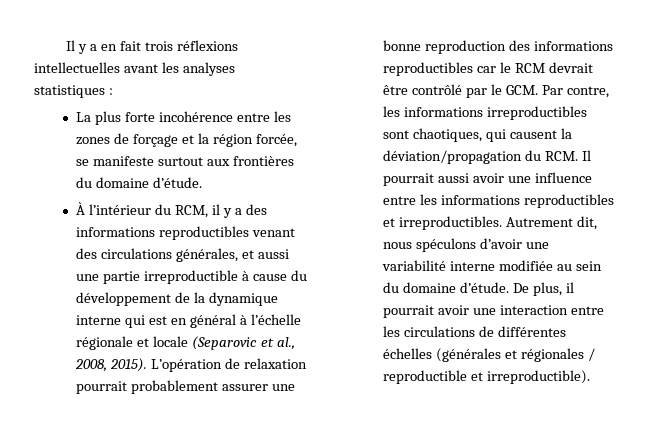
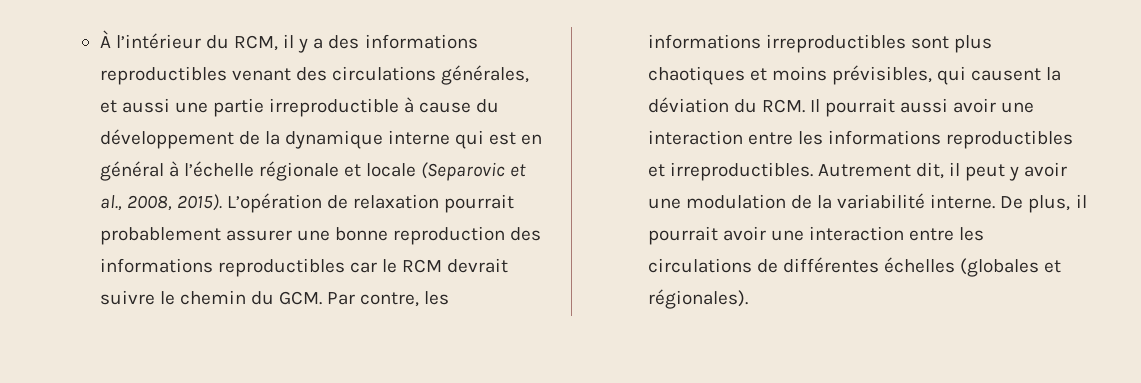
- Il y a en fait trois réflexions intellectuelles avant les analyses statistiques :
- La plus forte incohérence entre les zones de forçage et la région forcée, se manifeste surtout aux frontières du domaine d’étude.
- L’opération de relaxation pourrait probablement assurer une bonne reproduction des informations reproductibles car le RCM devrait être contrôlé par le GCM. Par contre, les informations irreproductibles sont chaotiques, qui causent la déviation/propagation du RCM. Il pourrait aussi avoir une influence entre les informations reproductibles et irreproductibles.
+ L’opération de relaxation pourrait probablement assurer une bonne reproduction des informations reproductibles car le RCM devrait suivre le chemin du GCM. Par contre, les informations irreproductibles sont plus chaotiques et moins prévisibles, qui causent la déviation du RCM. Il pourrait aussi avoir une interaction entre les informations reproductibles et irreproductibles.
- Autrement dit, nous spéculons d’avoir une variabilité interne modifiée au sein du domaine d’étude.
+ Autrement dit, il peut y avoir une modulation de la variabilité interne.
- De plus, il pourrait avoir une interaction entre les circulations de différentes échelles (générales et régionales / reproductible et irreproductible).
+ De plus, il pourrait avoir une interaction entre les circulations de différentes échelles (globales et régionales).

